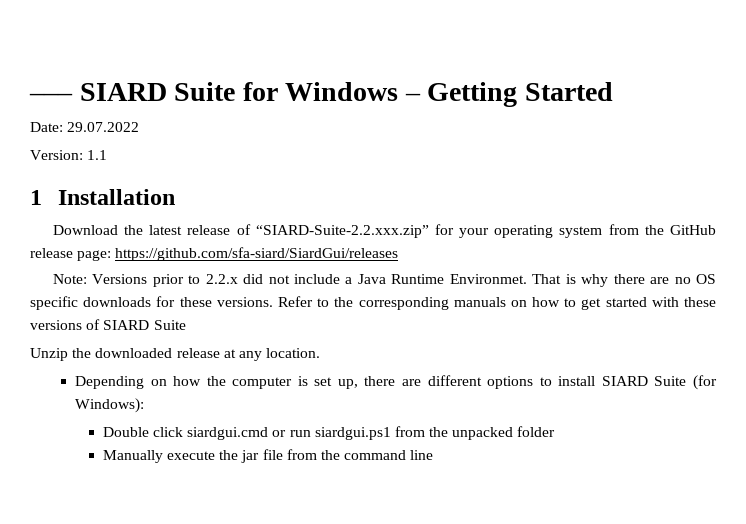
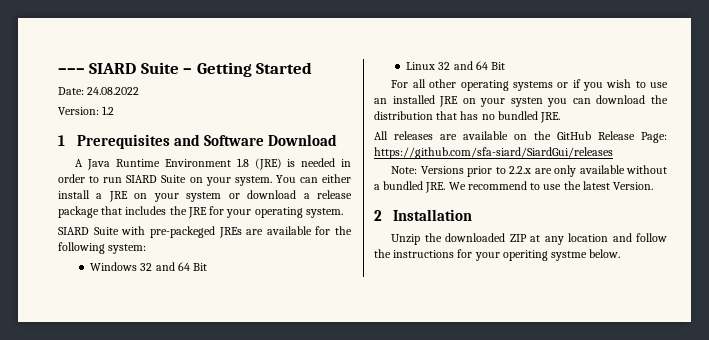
- ––– SIARD Suite for Windows – Getting Started
+ ––– SIARD Suite – Getting Started
- Date: 29.07.2022
+ Date: 24.08.2022
- Version: 1.1
+ Version: 1.2
- 1 Installation
- Download the latest release of “SIARD-Suite-2.2.xxx.zip” for your operating system from the GitHub release page: https://github.com/sfa-siard/SiardGui/releases
+ 1 Prerequisites and Software Download
+ A Java Runtime Environment 1.8 (JRE) is needed in order to run SIARD Suite on your system. You can either install a JRE on your system or download a release package that includes the JRE for your operating system.
+ SIARD Suite with pre-packeged JREs are available for the following system:
+ Windows 32 and 64 Bit
+ Linux 32 and 64 Bit
+ For all other operating systems or if you wish to use an installed JRE on your systen you can download the distribution that has no bundled JRE.
+ All releases are available on the GitHub Release Page: https://github.com/sfa-siard/SiardGui/releases
- Note: Versions prior to 2.2.x did not include a Java Runtime Environmet. That is why there are no OS specific downloads for these versions. Refer to the corresponding manuals on how to get started with these versions of SIARD Suite
+ Note: Versions prior to 2.2.x are only available without a bundled JRE. We recommend to use the latest Version.
+ 2 Installation
- Unzip the downloaded release at any location.
- Depending on how the computer is set up, there are different options to install SIARD Suite (for Windows):
- Double click siardgui.cmd or run siardgui.ps1 from the unpacked folder
- Manually execute the jar file from the command line
+ Unzip the downloaded ZIP at any location and follow the instructions for your operiting systme below.

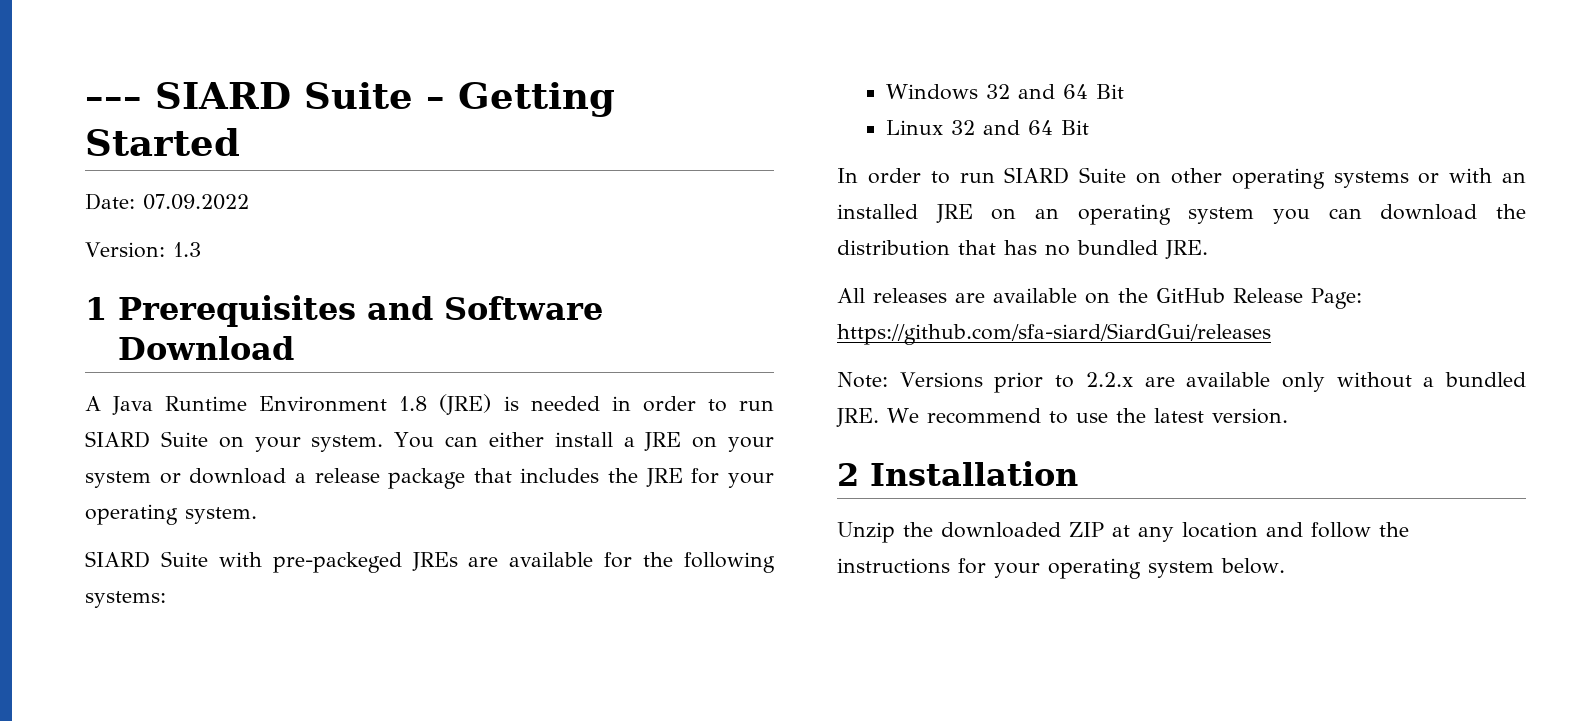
- Date: 24.08.2022
+ Date: 07.09.2022
- Version: 1.2
+ Version: 1.3
- SIARD Suite with pre-packeged JREs are available for the following system:
+ SIARD Suite with pre-packeged JREs are available for the following systems:
- For all other operating systems or if you wish to use an installed JRE on your systen you can download the distribution that has no bundled JRE.
+ In order to run SIARD Suite on other operating systems or with an installed JRE on an operating system you can download the distribution that has no bundled JRE.
- Note: Versions prior to 2.2.x are only available without a bundled JRE. We recommend to use the latest Version.
+ Note: Versions prior to 2.2.x are available only without a bundled JRE. We recommend to use the latest version.
- Unzip the downloaded ZIP at any location and follow the instructions for your operiting systme below.
+ Unzip the downloaded ZIP at any location and follow the instructions for your operating system below.

